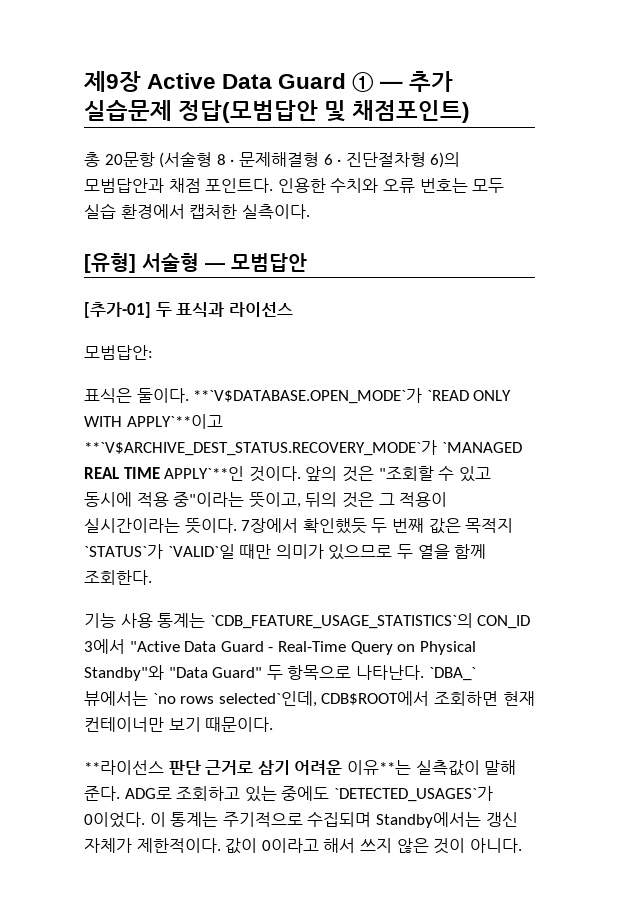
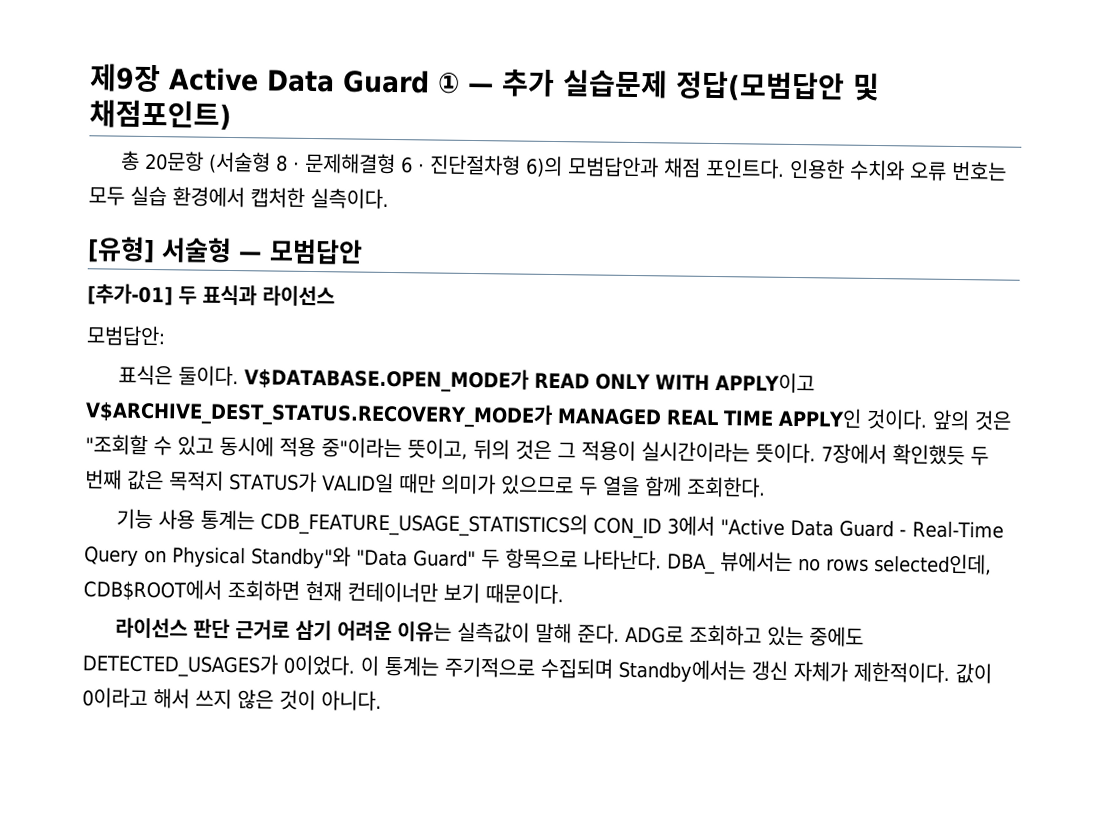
- **`V$DATABASE.OPEN_MODE`가 `READ ONLY WITH APPLY`**이고 **`V$ARCHIVE_DEST_STATUS.RECOVERY_MODE`가 `MANAGED REAL TIME APPLY`**인 것이다.
+ V$DATABASE.OPEN_MODE가 READ ONLY WITH APPLY이고 V$ARCHIVE_DEST_STATUS.RECOVERY_MODE가 MANAGED REAL TIME APPLY인 것이다.
- 7장에서 확인했듯 두 번째 값은 목적지 `STATUS`가 `VALID`일 때만 의미가 있으므로 두 열을 함께 조회한다.
+ 7장에서 확인했듯 두 번째 값은 목적지 STATUS가 VALID일 때만 의미가 있으므로 두 열을 함께 조회한다.
- 기능 사용 통계는 `CDB_FEATURE_USAGE_STATISTICS`의 CON_ID 3에서 "Active Data Guard - Real-Time Query on Physical Standby"와 "Data Guard" 두 항목으로 나타난다.
+ 기능 사용 통계는 CDB_FEATURE_USAGE_STATISTICS의 CON_ID 3에서 "Active Data Guard - Real-Time Query on Physical Standby"와 "Data Guard" 두 항목으로 나타난다.
- `DBA_` 뷰에서는 `no rows selected`인데, CDB$ROOT에서 조회하면 현재 컨테이너만 보기 때문이다.
+ DBA_ 뷰에서는 no rows selected인데, CDB$ROOT에서 조회하면 현재 컨테이너만 보기 때문이다.
- **라이선스 판단 근거로 삼기 어려운 이유**는 실측값이 말해 준다.
+ 라이선스 판단 근거로 삼기 어려운 이유는 실측값이 말해 준다.
- ADG로 조회하고 있는 중에도 `DETECTED_USAGES`가 0이었다.
+ ADG로 조회하고 있는 중에도 DETECTED_USAGES가 0이었다.

